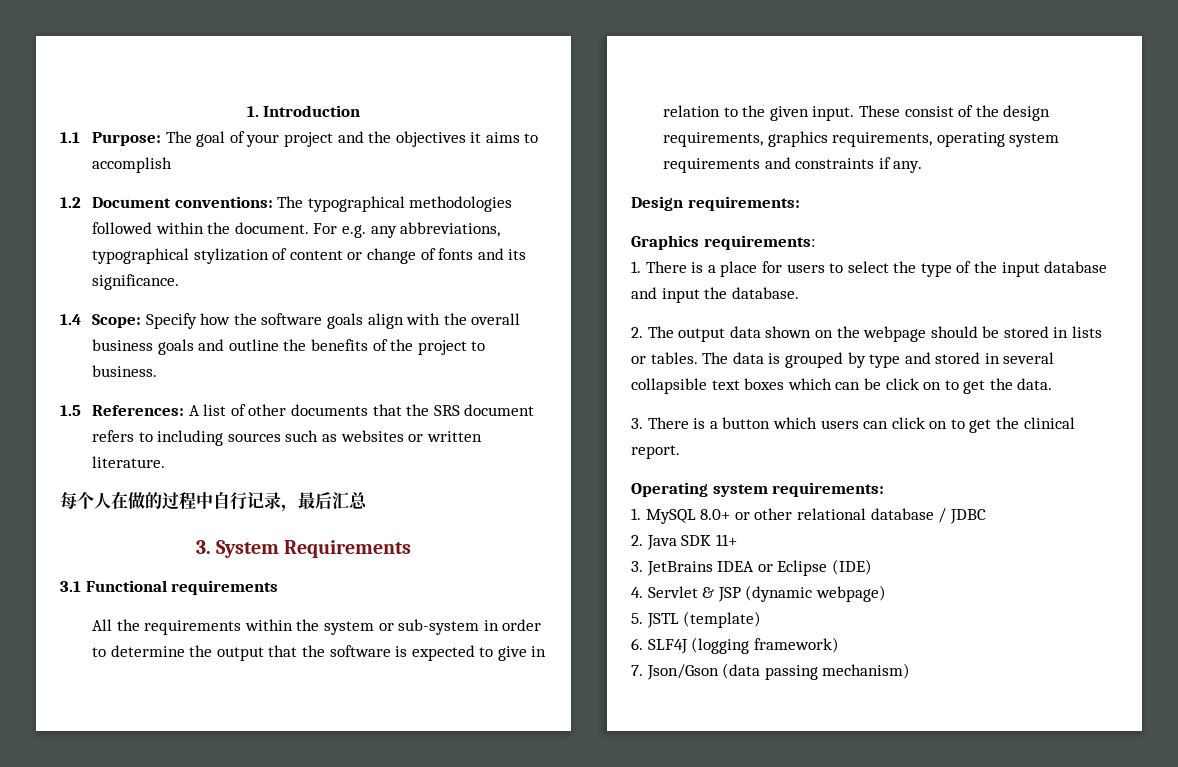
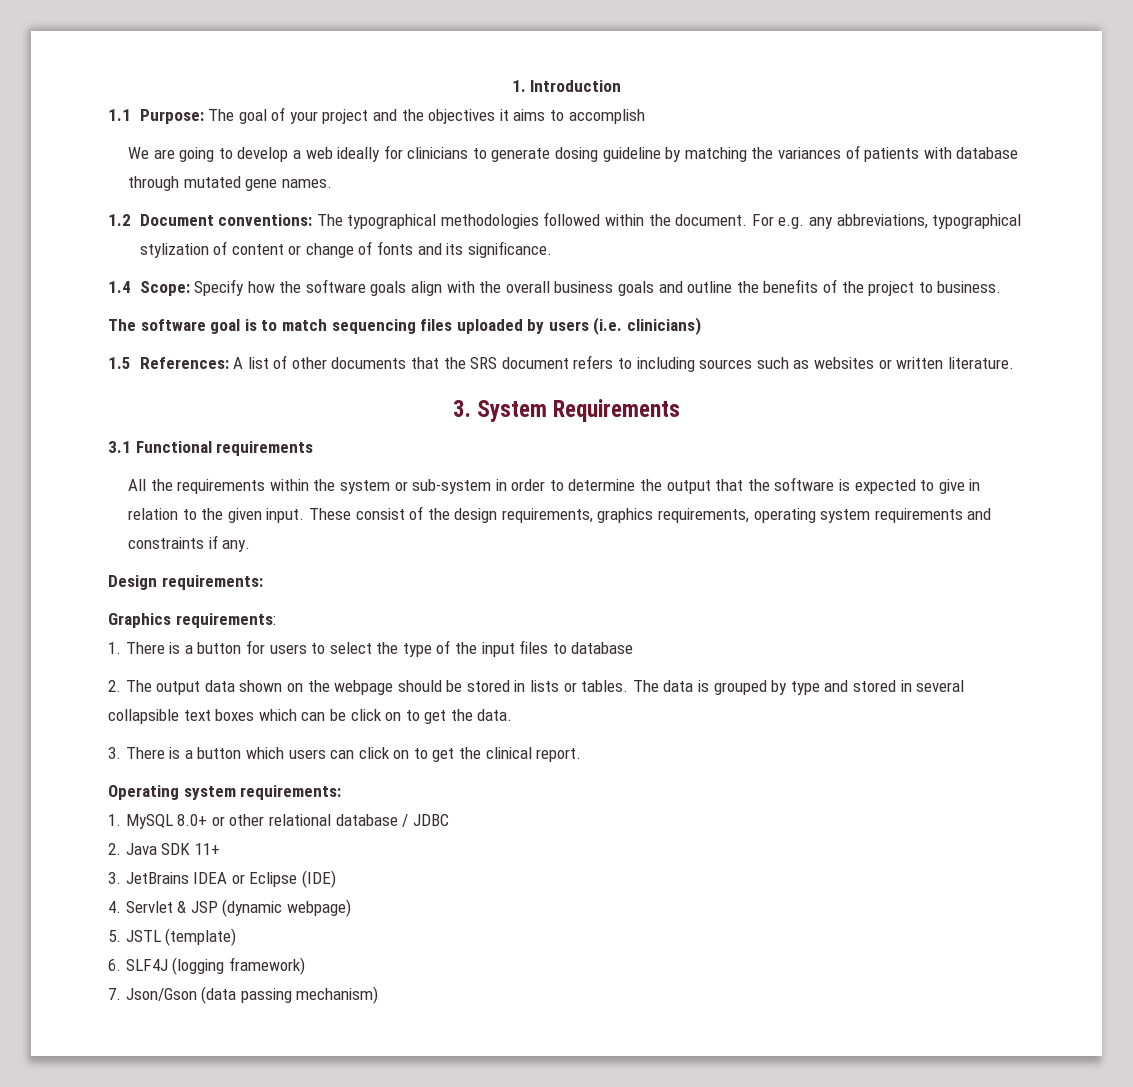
+ We are going to develop a web ideally for clinicians to generate dosing guideline by matching the variances of patients with database through mutated gene names.
+ The software goal is to match sequencing files uploaded by users (i.e. clinicians)
- 每个人在做的过程中自行记录，最后汇总
- 1. There is a place for users to select the type of the input database and input the database.
+ 1. There is a button for users to select the type of the input files to database

